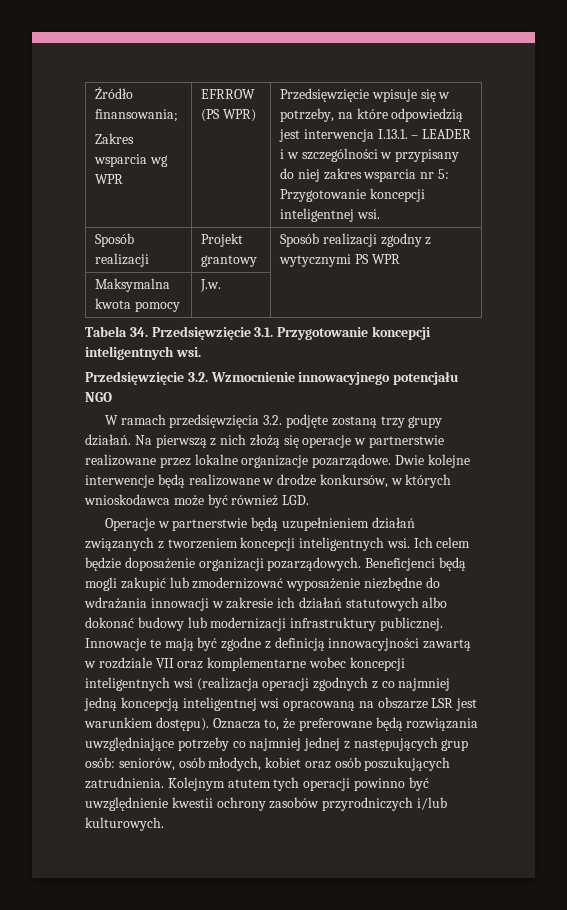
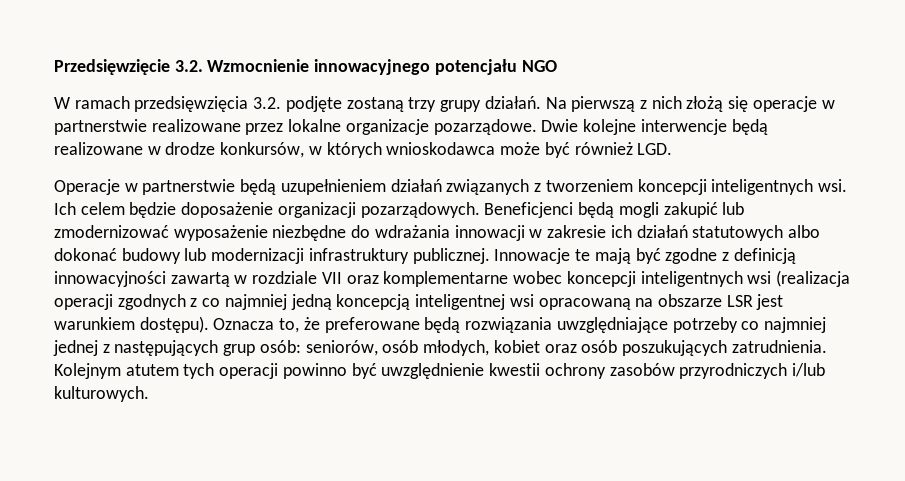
- Źródło finansowania;
- Zakres wsparcia wg WPR | EFRROW (PS WPR) | Przedsięwzięcie wpisuje się w potrzeby, na które odpowiedzią jest interwencja I.13.1. – LEADER i w szczególności w przypisany do niej zakres wsparcia nr 5: Przygotowanie koncepcji inteligentnej wsi.
- Sposób realizacji | Projekt grantowy | Sposób realizacji zgodny z wytycznymi PS WPR
- Maksymalna kwota pomocy | J.w. |
- Tabela 34. Przedsięwzięcie 3.1. Przygotowanie koncepcji inteligentnych wsi.

